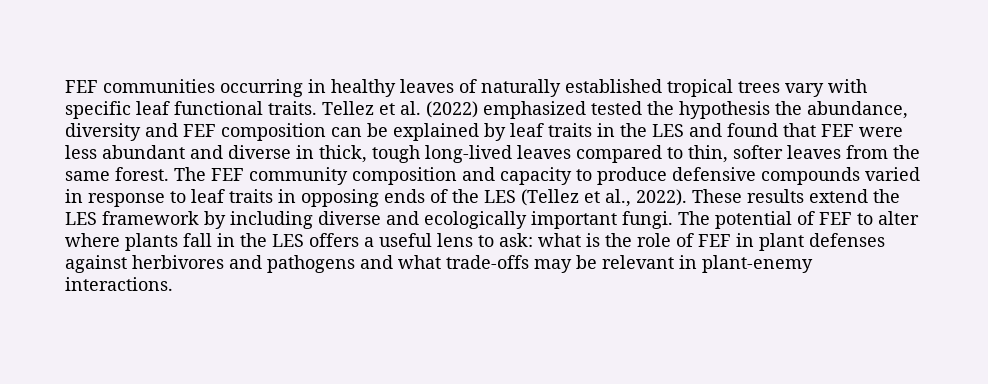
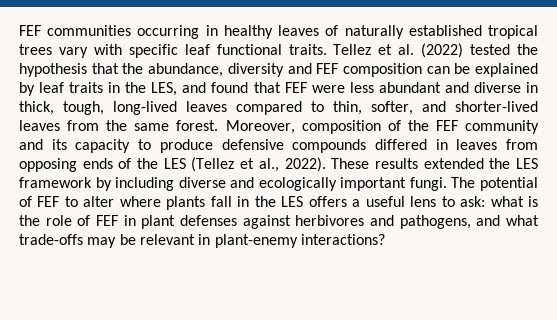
- Tellez et al. (2022) emphasized tested the hypothesis the abundance, diversity and FEF composition can be explained by leaf traits in the LES and found that FEF were less abundant and diverse in thick, tough long-lived leaves compared to thin, softer leaves from the same forest.
+ Tellez et al. (2022) tested the hypothesis that the abundance, diversity and FEF composition can be explained by leaf traits in the LES, and found that FEF were less abundant and diverse in thick, tough, long-lived leaves compared to thin, softer, and shorter-lived leaves from the same forest.
- The FEF community composition and capacity to produce defensive compounds varied in response to leaf traits in opposing ends of the LES (Tellez et al., 2022).
+ Moreover, composition of the FEF community and its capacity to produce defensive compounds differed in leaves from opposing ends of the LES (Tellez et al., 2022).
- These results extend the LES framework by including diverse and ecologically important fungi.
+ These results extended the LES framework by including diverse and ecologically important fungi.
- The potential of FEF to alter where plants fall in the LES offers a useful lens to ask: what is the role of FEF in plant defenses against herbivores and pathogens and what trade-offs may be relevant in plant-enemy interactions.
+ The potential of FEF to alter where plants fall in the LES offers a useful lens to ask: what is the role of FEF in plant defenses against herbivores and pathogens, and what trade-offs may be relevant in plant-enemy interactions?

